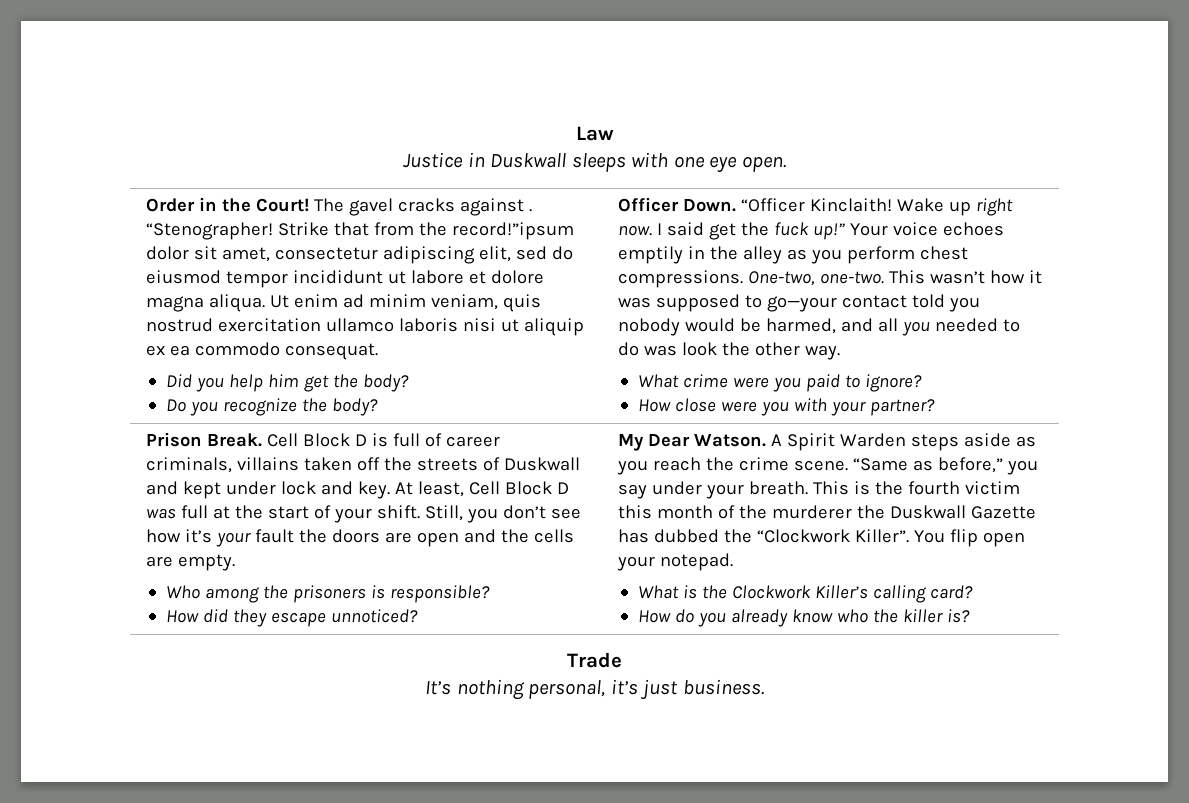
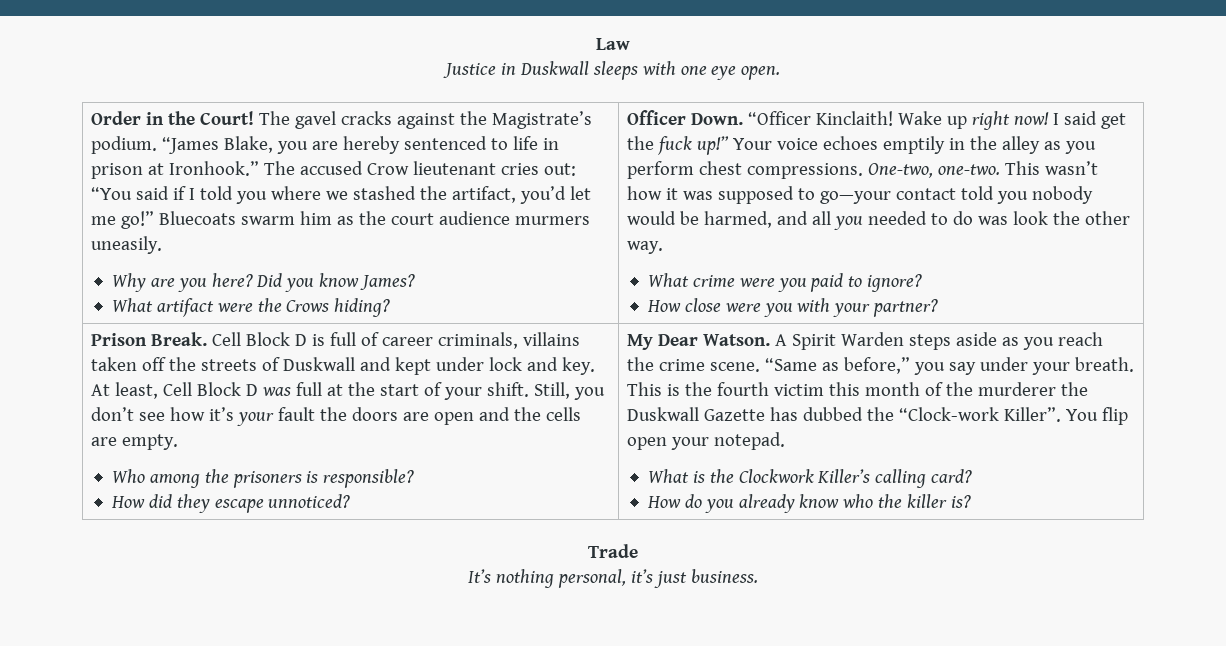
- The gavel cracks against . “Stenographer! Strike that from the record!”ipsum dolor sit amet, consectetur adipiscing elit, sed do eiusmod tempor incididunt ut labore et dolore magna aliqua. Ut enim ad minim veniam, quis nostrud exercitation ullamco laboris nisi ut aliquip ex ea commodo consequat.
- Did you help him get the body?
- Do you recognize the body?
+ The gavel cracks against the Magistrate’s podium. “James Blake, you are hereby sentenced to life in prison at Ironhook.” The accused Crow lieutenant cries out: “You said if I told you where we stashed the artifact, you’d let me go!” Bluecoats swarm him as the court audience murmers uneasily.
+ Why are you here? Did you know James?
+ What artifact were the Crows hiding?
- Wake up right now.
+ Wake up right now!
- This is the fourth victim this month of the murderer the Duskwall Gazette has dubbed the “Clockwork Killer”.
+ This is the fourth victim this month of the murderer the Duskwall Gazette has dubbed the “Clock-work Killer”.

